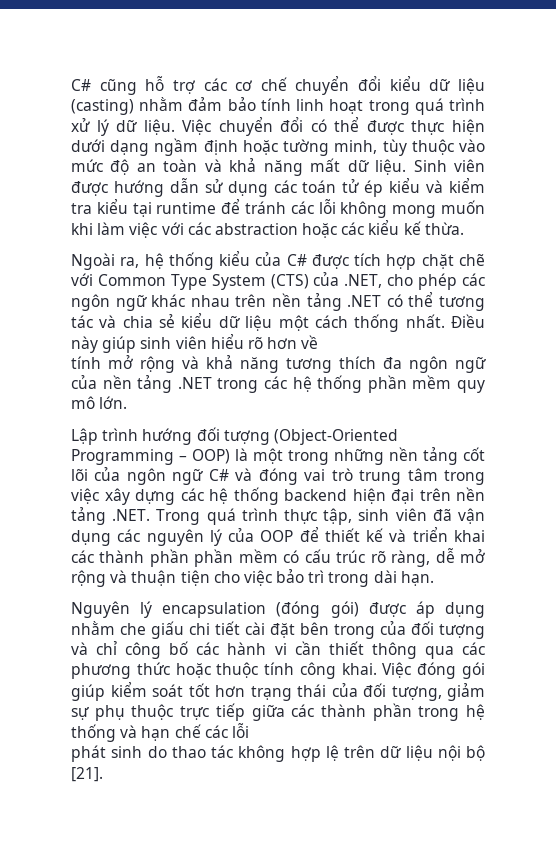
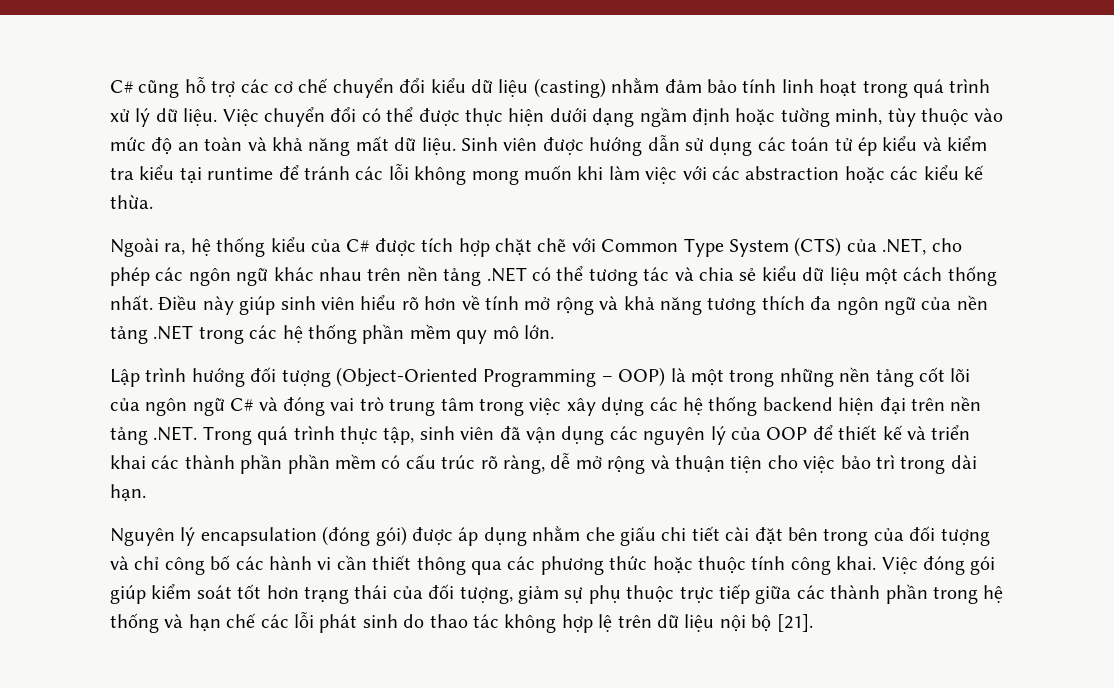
- Điều này giúp sinh viên hiểu rõ hơn về
- tính mở rộng và khả năng tương thích đa ngôn ngữ của nền tảng .NET trong các hệ thống phần mềm quy mô lớn.
+ Điều này giúp sinh viên hiểu rõ hơn về tính mở rộng và khả năng tương thích đa ngôn ngữ của nền tảng .NET trong các hệ thống phần mềm quy mô lớn.
- Việc đóng gói giúp kiểm soát tốt hơn trạng thái của đối tượng, giảm sự phụ thuộc trực tiếp giữa các thành phần trong hệ thống và hạn chế các lỗi
- phát sinh do thao tác không hợp lệ trên dữ liệu nội bộ [21].
+ Việc đóng gói giúp kiểm soát tốt hơn trạng thái của đối tượng, giảm sự phụ thuộc trực tiếp giữa các thành phần trong hệ thống và hạn chế các lỗi phát sinh do thao tác không hợp lệ trên dữ liệu nội bộ [21].

